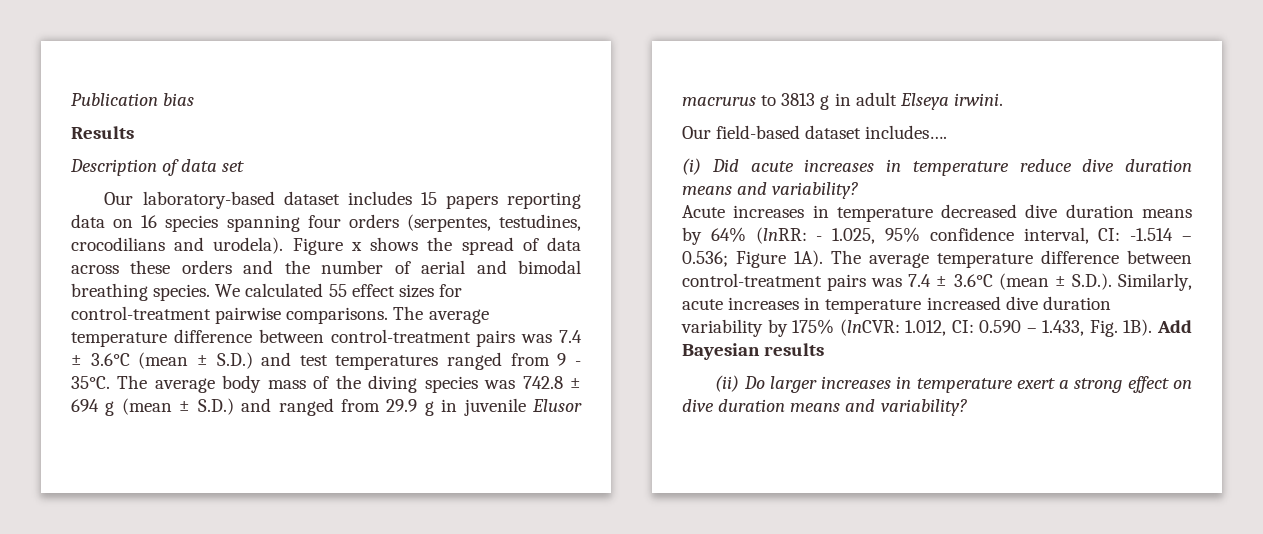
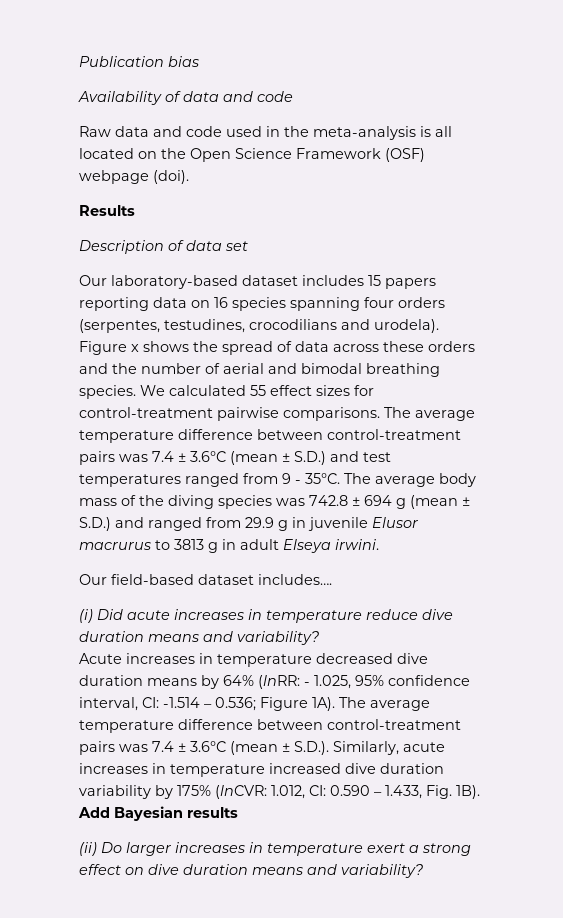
+ Availability of data and code
+ Raw data and code used in the meta-analysis is all located on the Open Science Framework (OSF) webpage (doi).

